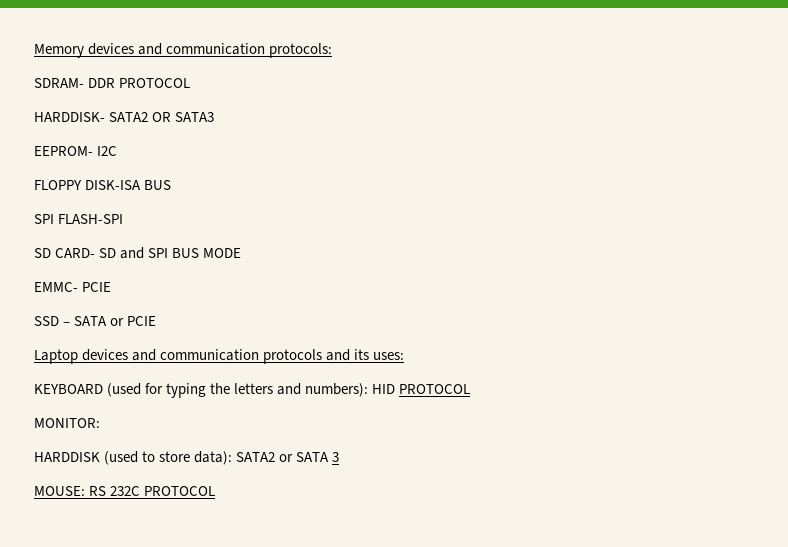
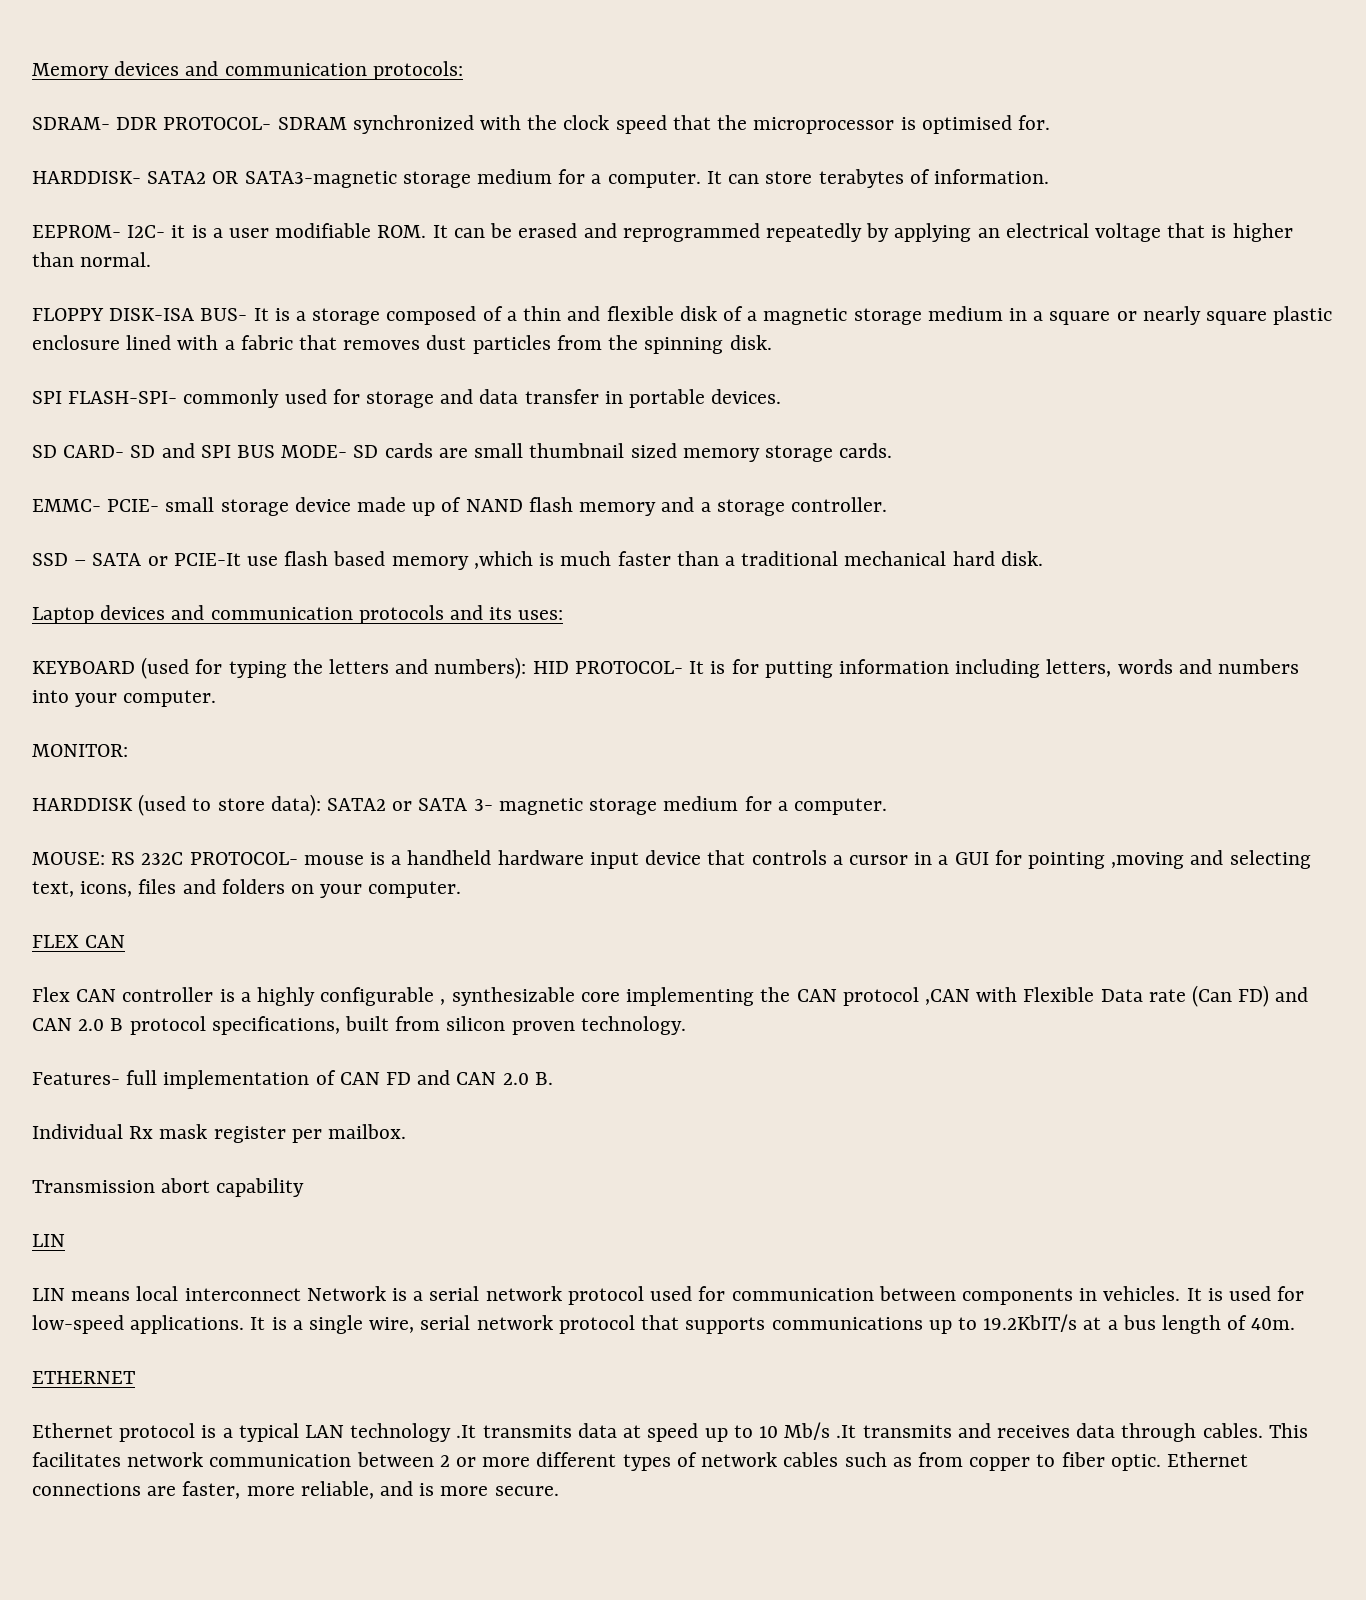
- SDRAM- DDR PROTOCOL
- HARDDISK- SATA2 OR SATA3
- EEPROM- I2C
- FLOPPY DISK-ISA BUS
- SPI FLASH-SPI
+ SDRAM- DDR PROTOCOL- SDRAM synchronized with the clock speed that the microprocessor is optimised for.
+ HARDDISK- SATA2 OR SATA3-magnetic storage medium for a computer. It can store terabytes of information.
+ EEPROM- I2C- it is a user modifiable ROM. It can be erased and reprogrammed repeatedly by applying an electrical voltage that is higher than normal.
+ FLOPPY DISK-ISA BUS- It is a storage composed of a thin and flexible disk of a magnetic storage medium in a square or nearly square plastic enclosure lined with a fabric that removes dust particles from the spinning disk.
+ SPI FLASH-SPI- commonly used for storage and data transfer in portable devices.
- SD CARD- SD and SPI BUS MODE
- EMMC- PCIE
- SSD – SATA or PCIE
+ SD CARD- SD and SPI BUS MODE- SD cards are small thumbnail sized memory storage cards.
+ EMMC- PCIE- small storage device made up of NAND flash memory and a storage controller.
+ SSD – SATA or PCIE-It use flash based memory ,which is much faster than a traditional mechanical hard disk.
- KEYBOARD (used for typing the letters and numbers): HID PROTOCOL
+ KEYBOARD (used for typing the letters and numbers): HID PROTOCOL- It is for putting information including letters, words and numbers into your computer.
- HARDDISK (used to store data): SATA2 or SATA 3
- MOUSE: RS 232C PROTOCOL
+ HARDDISK (used to store data): SATA2 or SATA 3- magnetic storage medium for a computer.
+ MOUSE: RS 232C PROTOCOL- mouse is a handheld hardware input device that controls a cursor in a GUI for pointing ,moving and selecting text, icons, files and folders on your computer.
+ FLEX CAN
+ Flex CAN controller is a highly configurable , synthesizable core implementing the CAN protocol ,CAN with Flexible Data rate (Can FD) and CAN 2.0 B protocol specifications, built from silicon proven technology.
+ Features- full implementation of CAN FD and CAN 2.0 B.
+ Individual Rx mask register per mailbox.
+ Transmission abort capability
+ LIN
+ LIN means local interconnect Network is a serial network protocol used for communication between components in vehicles. It is used for low-speed applications. It is a single wire, serial network protocol that supports communications up to 19.2KbIT/s at a bus length of 40m.
+ ETHERNET
+ Ethernet protocol is a typical LAN technology .It transmits data at speed up to 10 Mb/s .It transmits and receives data through cables. This facilitates network communication between 2 or more different types of network cables such as from copper to fiber optic. Ethernet connections are faster, more reliable, and is more secure.

